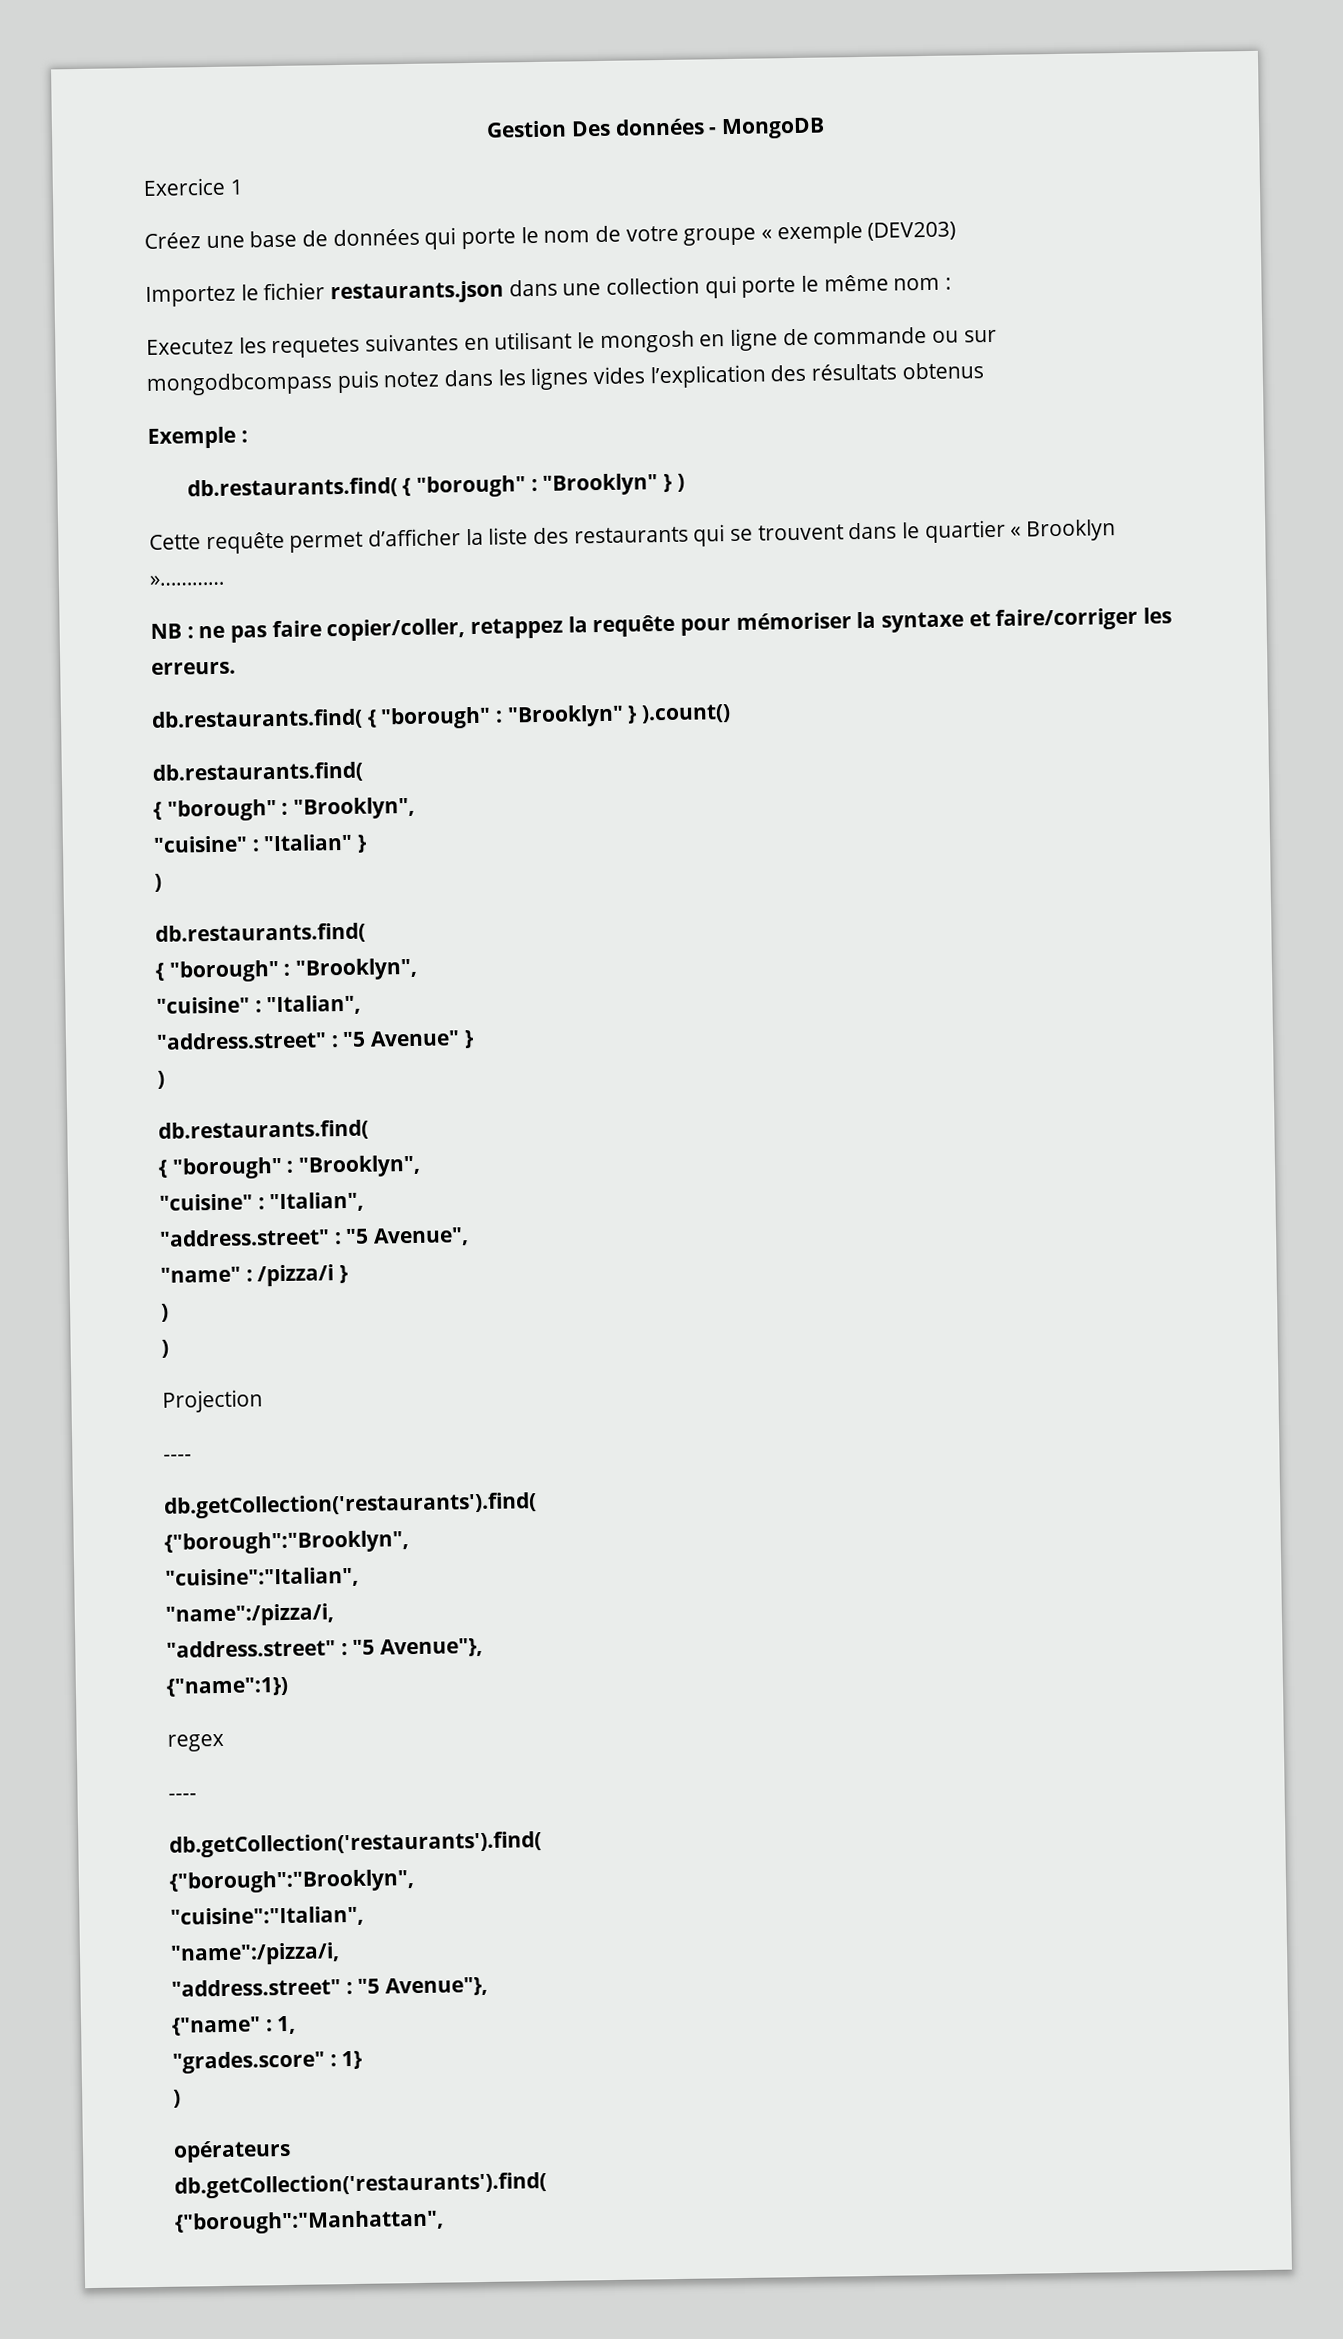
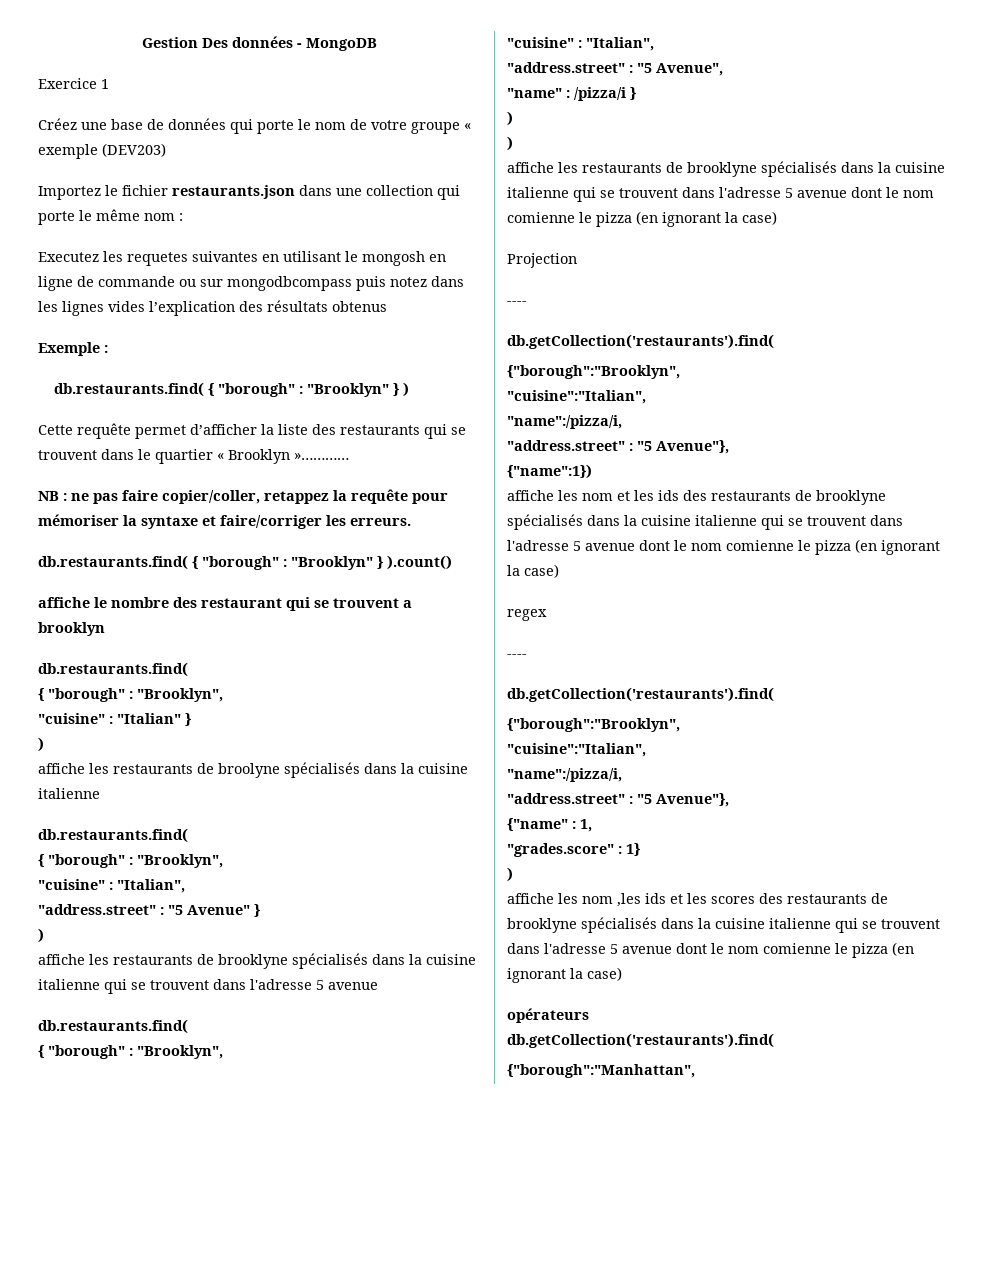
+ affiche le nombre des restaurant qui se trouvent a brooklyn
+ affiche les restaurants de broolyne spécialisés dans la cuisine italienne
  "address.street" : "5 Avenue" }
  )
+ affiche les restaurants de brooklyne spécialisés dans la cuisine italienne qui se trouvent dans l'adresse 5 avenue
+ affiche les restaurants de brooklyne spécialisés dans la cuisine italienne qui se trouvent dans l'adresse 5 avenue dont le nom comienne le pizza (en ignorant la case)
+ affiche les nom et les ids des restaurants de brooklyne spécialisés dans la cuisine italienne qui se trouvent dans l'adresse 5 avenue dont le nom comienne le pizza (en ignorant la case)
+ affiche les nom ,les ids et les scores des restaurants de brooklyne spécialisés dans la cuisine italienne qui se trouvent dans l'adresse 5 avenue dont le nom comienne le pizza (en ignorant la case)

